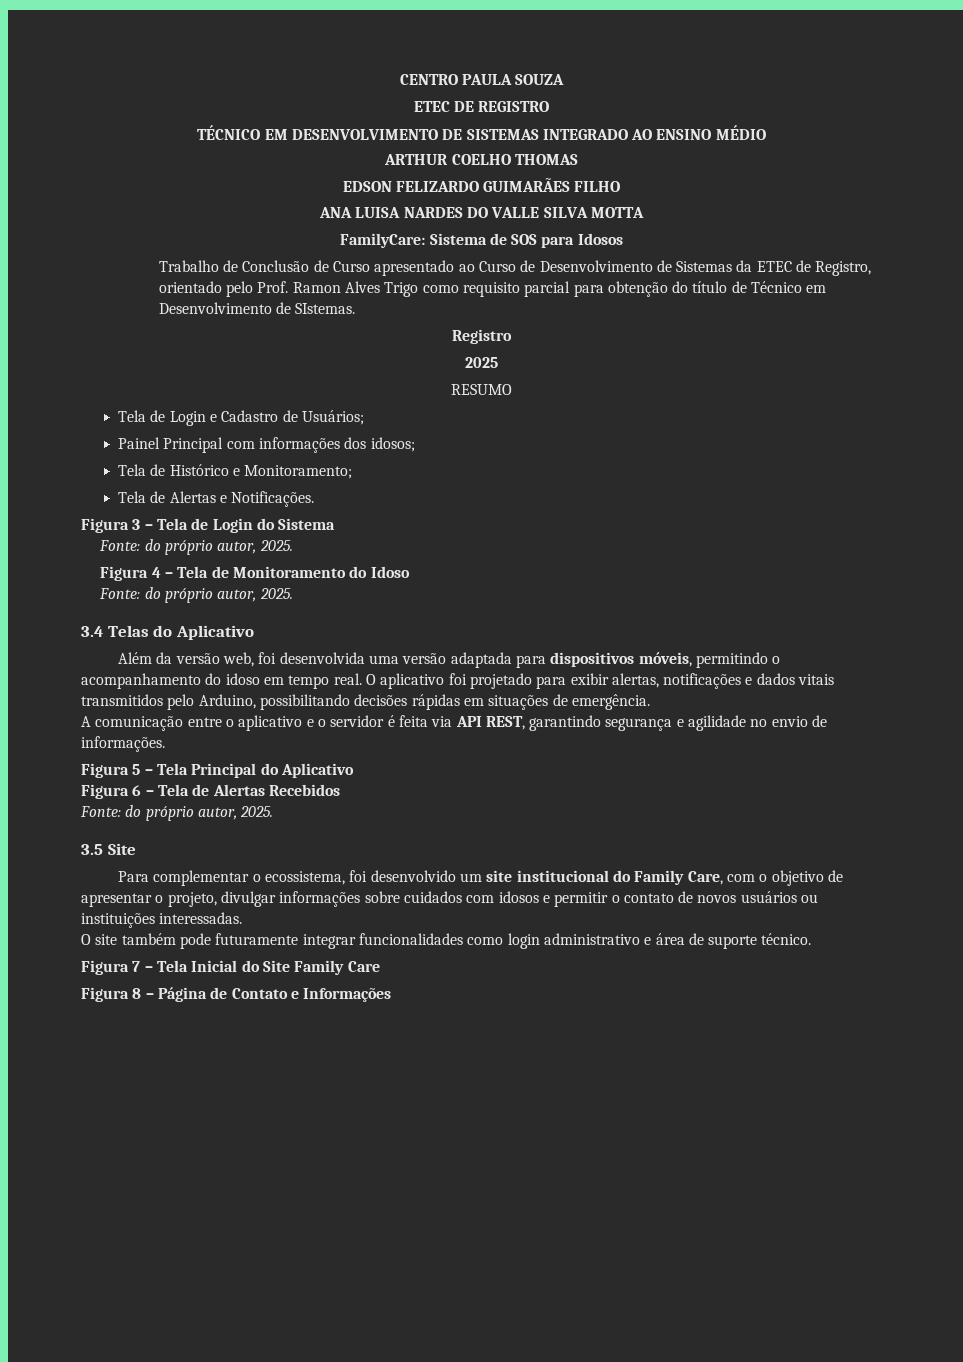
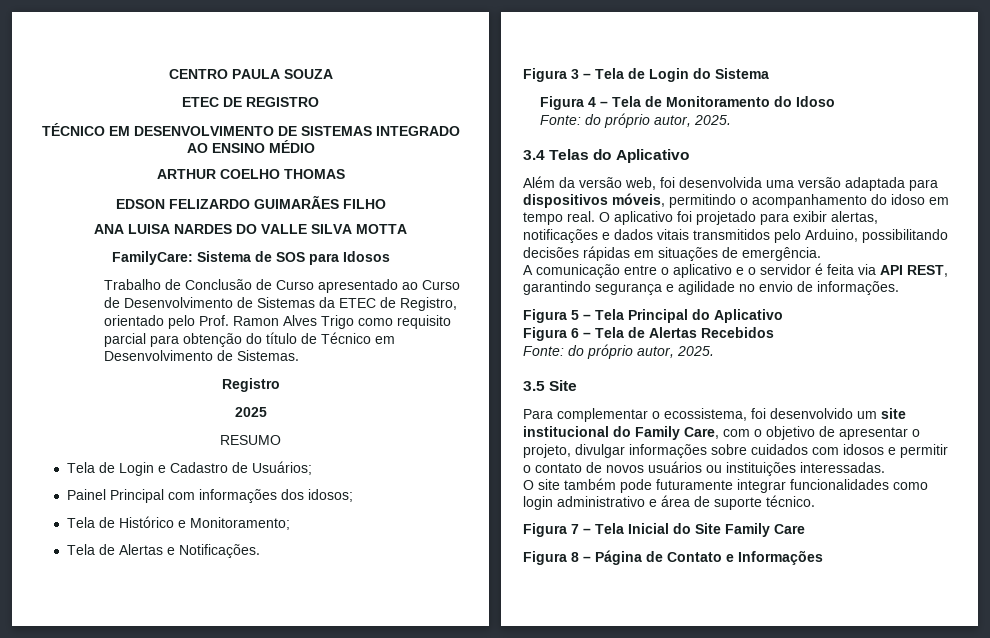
- Trabalho de Conclusão de Curso apresentado ao Curso de Desenvolvimento de Sistemas da ETEC de Registro, orientado pelo Prof. Ramon Alves Trigo como requisito parcial para obtenção do título de Técnico em Desenvolvimento de SIstemas.
+ Trabalho de Conclusão de Curso apresentado ao Curso de Desenvolvimento de Sistemas da ETEC de Registro, orientado pelo Prof. Ramon Alves Trigo como requisito parcial para obtenção do título de Técnico em Desenvolvimento de Sistemas.
  Figura 3 – Tela de Login do Sistema
- Fonte: do próprio autor, 2025.

